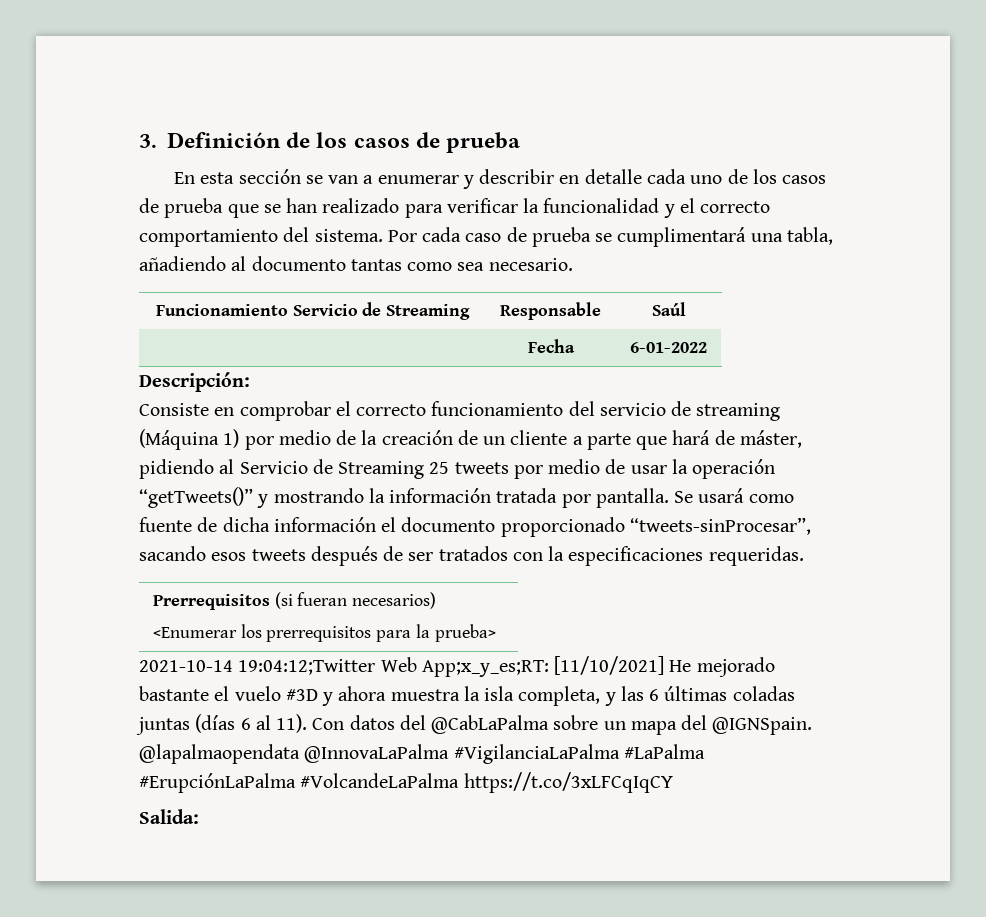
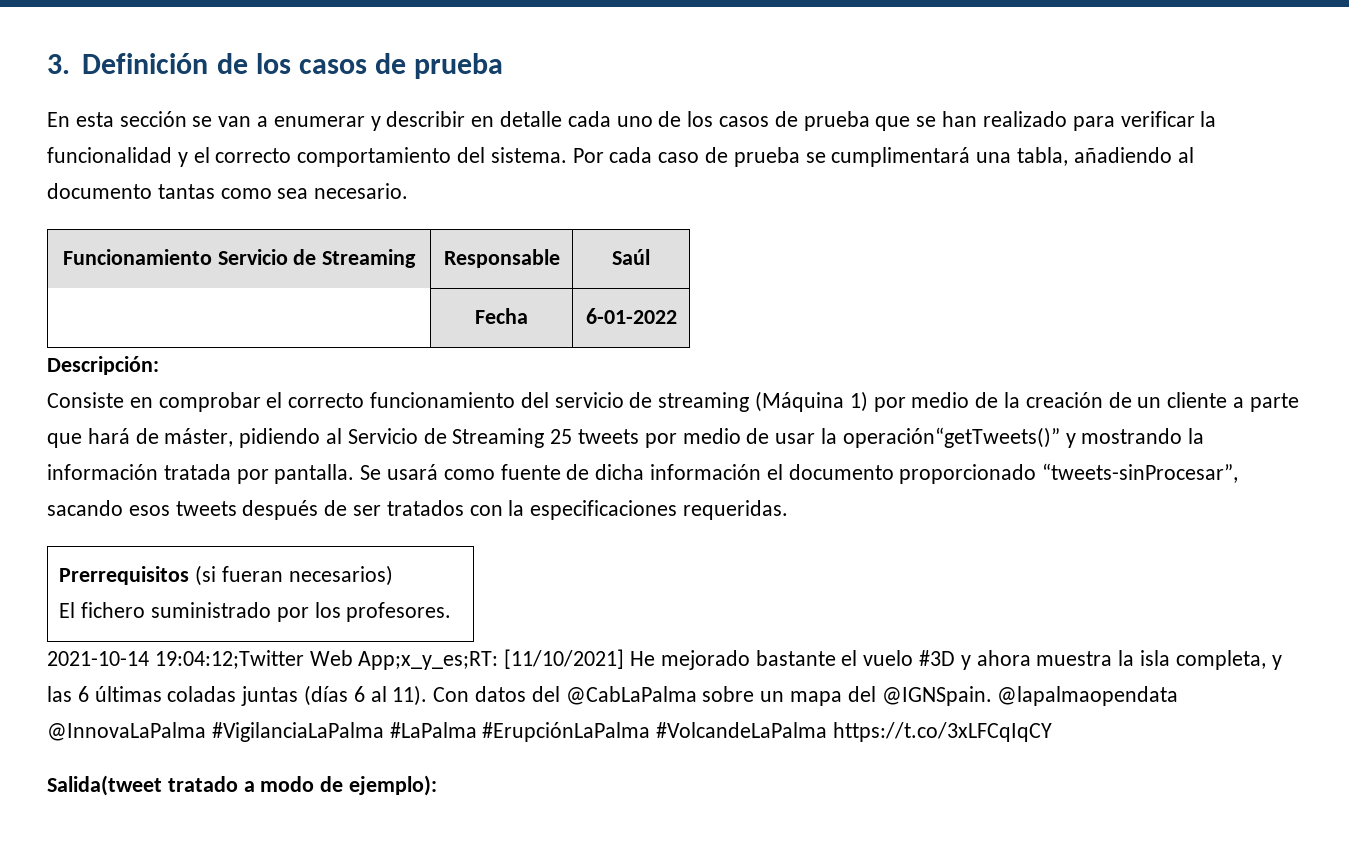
- Consiste en comprobar el correcto funcionamiento del servicio de streaming (Máquina 1) por medio de la creación de un cliente a parte que hará de máster, pidiendo al Servicio de Streaming 25 tweets por medio de usar la operación “getTweets()” y mostrando la información tratada por pantalla.
+ Consiste en comprobar el correcto funcionamiento del servicio de streaming (Máquina 1) por medio de la creación de un cliente a parte que hará de máster, pidiendo al Servicio de Streaming 25 tweets por medio de usar la operación“getTweets()” y mostrando la información tratada por pantalla.
  Prerrequisitos (si fueran necesarios)
- <Enumerar los prerrequisitos para la prueba>
+ El fichero suministrado por los profesores.
- Salida:
+ Salida(tweet tratado a modo de ejemplo):

